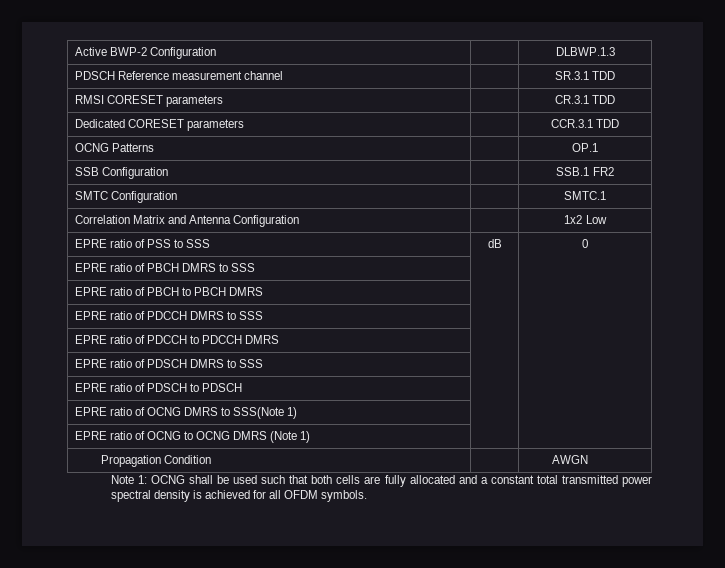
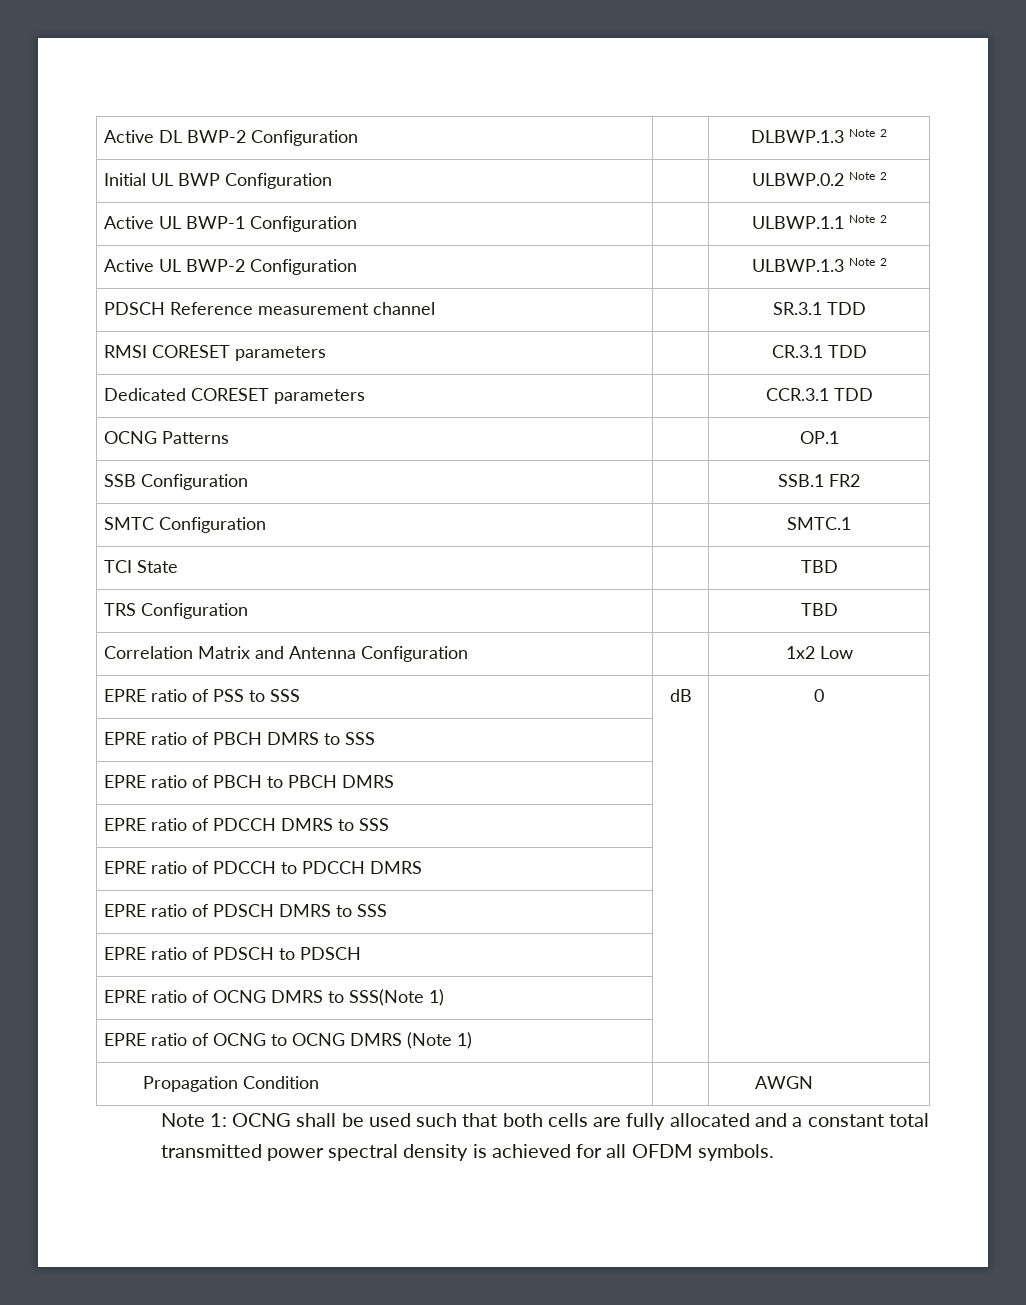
- Active BWP-2 Configuration | | DLBWP.1.3
+ Active DL BWP-2 Configuration | | DLBWP.1.3 Note 2
+ Initial UL BWP Configuration | | ULBWP.0.2 Note 2
+ Active UL BWP-1 Configuration | | ULBWP.1.1 Note 2
+ Active UL BWP-2 Configuration | | ULBWP.1.3 Note 2
+ TCI State | | TBD
+ TRS Configuration | | TBD

